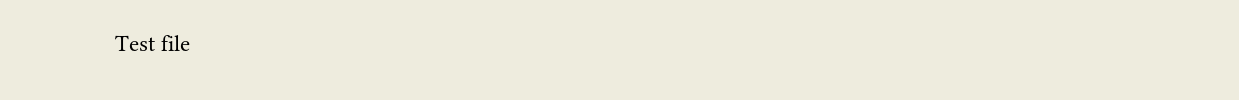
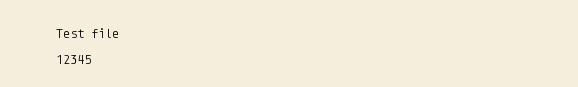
+ 12345

